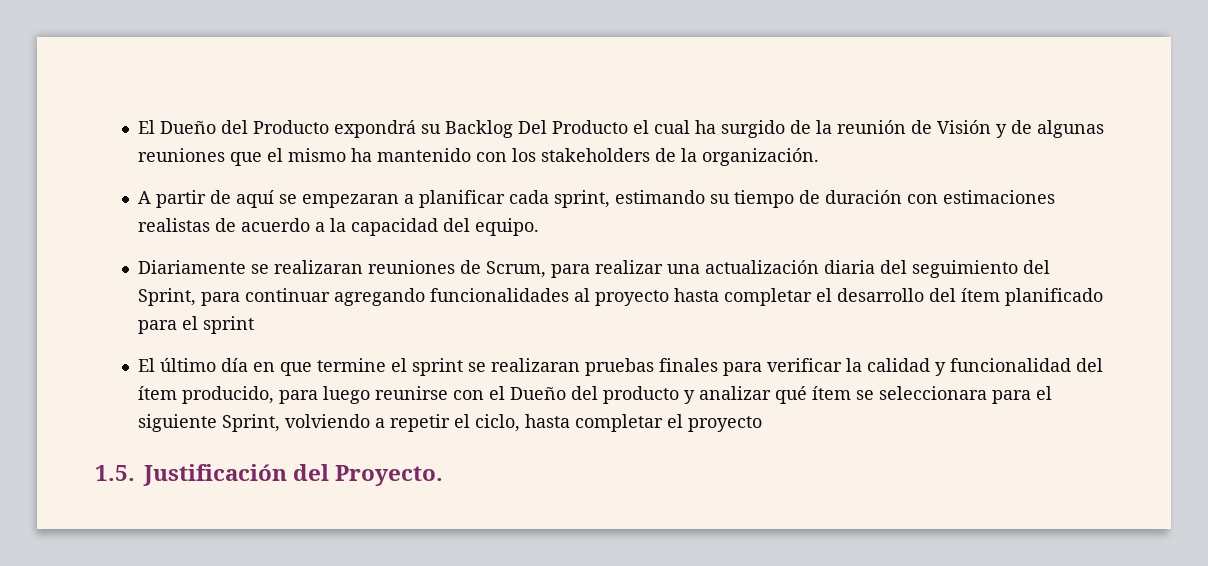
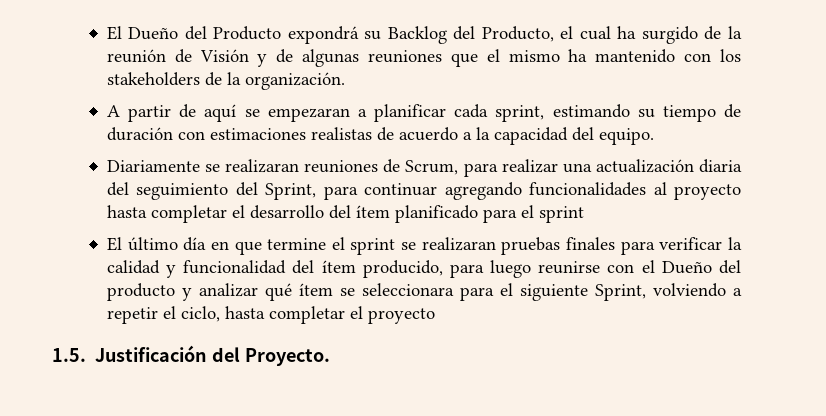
- El Dueño del Producto expondrá su Backlog Del Producto el cual ha surgido de la reunión de Visión y de algunas reuniones que el mismo ha mantenido con los stakeholders de la organización.
+ El Dueño del Producto expondrá su Backlog del Producto, el cual ha surgido de la reunión de Visión y de algunas reuniones que el mismo ha mantenido con los stakeholders de la organización.

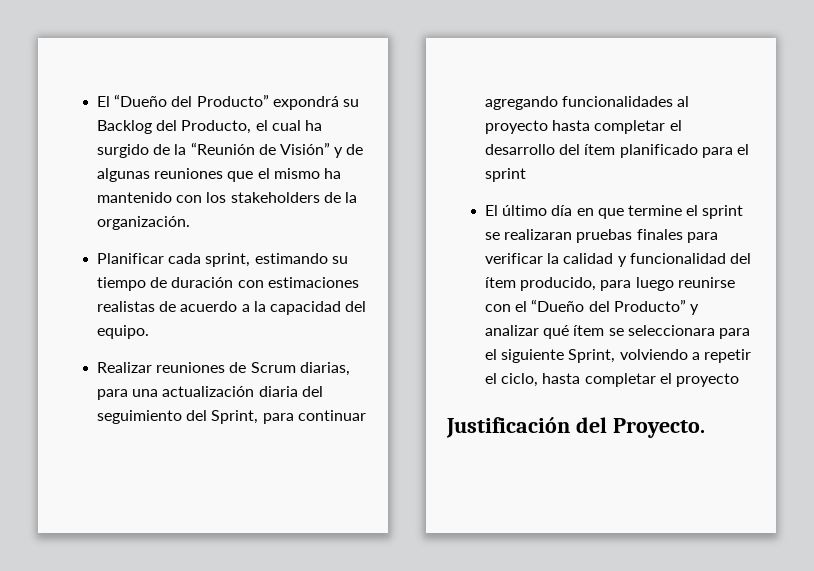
- El Dueño del Producto expondrá su Backlog del Producto, el cual ha surgido de la reunión de Visión y de algunas reuniones que el mismo ha mantenido con los stakeholders de la organización.
+ El “Dueño del Producto” expondrá su Backlog del Producto, el cual ha surgido de la “Reunión de Visión” y de algunas reuniones que el mismo ha mantenido con los stakeholders de la organización.
- A partir de aquí se empezaran a planificar cada sprint, estimando su tiempo de duración con estimaciones realistas de acuerdo a la capacidad del equipo.
+ Planificar cada sprint, estimando su tiempo de duración con estimaciones realistas de acuerdo a la capacidad del equipo.
- Diariamente se realizaran reuniones de Scrum, para realizar una actualización diaria del seguimiento del Sprint, para continuar agregando funcionalidades al proyecto hasta completar el desarrollo del ítem planificado para el sprint
+ Realizar reuniones de Scrum diarias, para una actualización diaria del seguimiento del Sprint, para continuar agregando funcionalidades al proyecto hasta completar el desarrollo del ítem planificado para el sprint
- El último día en que termine el sprint se realizaran pruebas finales para verificar la calidad y funcionalidad del ítem producido, para luego reunirse con el Dueño del producto y analizar qué ítem se seleccionara para el siguiente Sprint, volviendo a repetir el ciclo, hasta completar el proyecto
+ El último día en que termine el sprint se realizaran pruebas finales para verificar la calidad y funcionalidad del ítem producido, para luego reunirse con el “Dueño del Producto” y analizar qué ítem se seleccionara para el siguiente Sprint, volviendo a repetir el ciclo, hasta completar el proyecto
- 1.5. Justificación del Proyecto.
+ Justificación del Proyecto.

